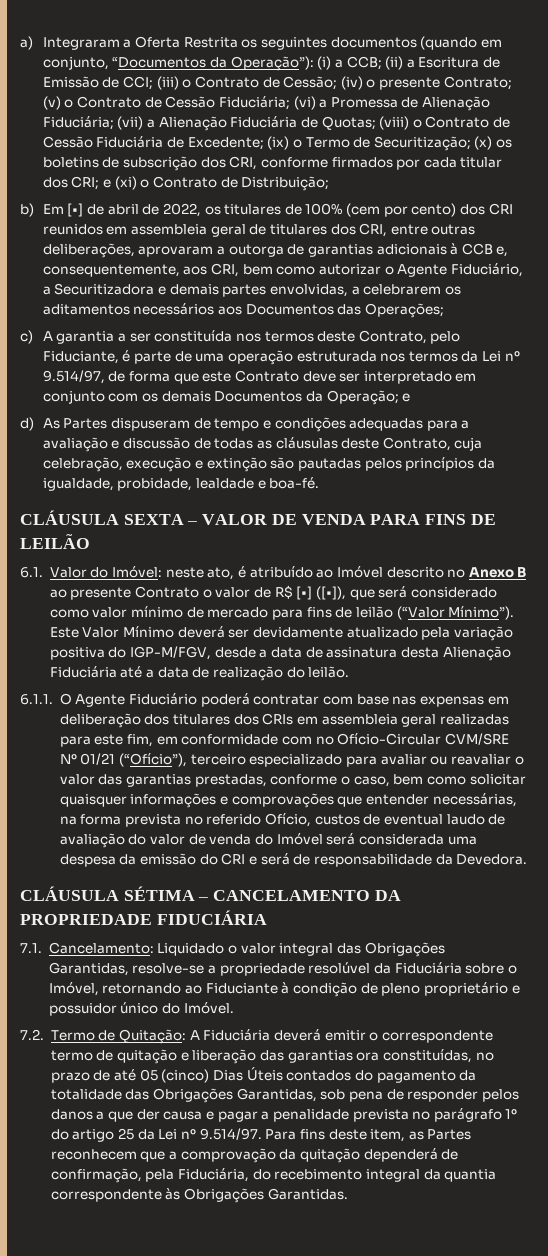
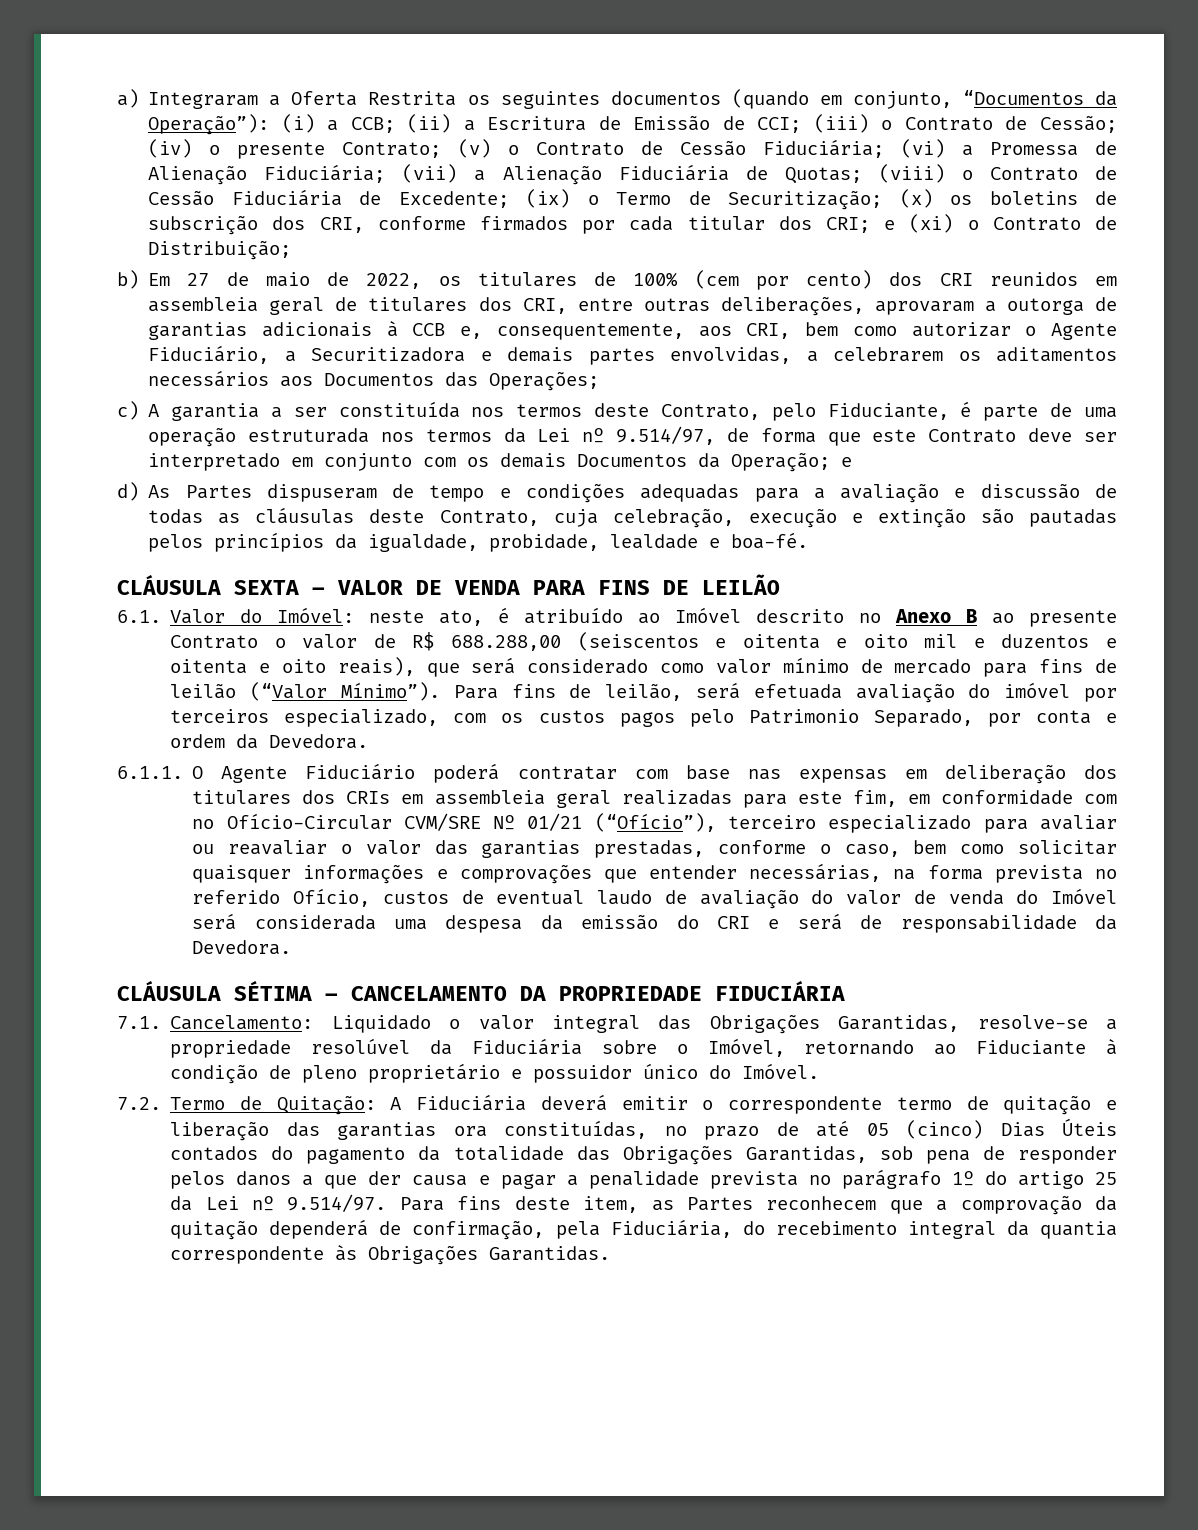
- b) Em [•] de abril de 2022, os titulares de 100% (cem por cento) dos CRI reunidos em assembleia geral de titulares dos CRI, entre outras deliberações, aprovaram a outorga de garantias adicionais à CCB e, consequentemente, aos CRI, bem como autorizar o Agente Fiduciário, a Securitizadora e demais partes envolvidas, a celebrarem os aditamentos necessários aos Documentos das Operações;
+ b) Em 27 de maio de 2022, os titulares de 100% (cem por cento) dos CRI reunidos em assembleia geral de titulares dos CRI, entre outras deliberações, aprovaram a outorga de garantias adicionais à CCB e, consequentemente, aos CRI, bem como autorizar o Agente Fiduciário, a Securitizadora e demais partes envolvidas, a celebrarem os aditamentos necessários aos Documentos das Operações;
- 6.1. Valor do Imóvel: neste ato, é atribuído ao Imóvel descrito no Anexo B ao presente Contrato o valor de R$ [•] ([•]), que será considerado como valor mínimo de mercado para fins de leilão (“Valor Mínimo”).
+ 6.1. Valor do Imóvel: neste ato, é atribuído ao Imóvel descrito no Anexo B ao presente Contrato o valor de R$ 688.288,00 (seiscentos e oitenta e oito mil e duzentos e oitenta e oito reais), que será considerado como valor mínimo de mercado para fins de leilão (“Valor Mínimo”).
- Este Valor Mínimo deverá ser devidamente atualizado pela variação positiva do IGP-M/FGV, desde a data de assinatura desta Alienação Fiduciária até a data de realização do leilão.
+ Para fins de leilão, será efetuada avaliação do imóvel por terceiros especializado, com os custos pagos pelo Patrimonio Separado, por conta e ordem da Devedora.

